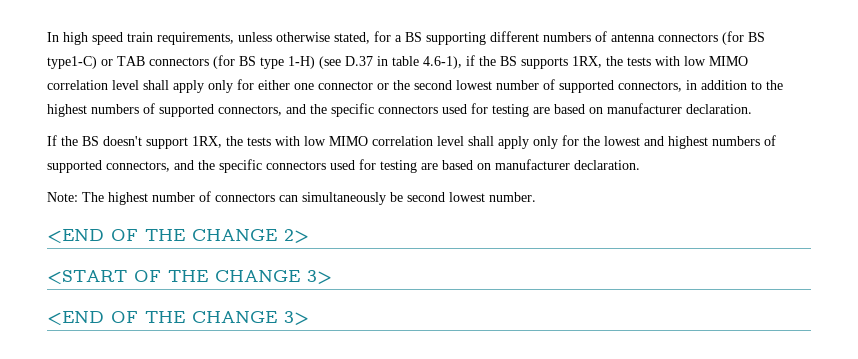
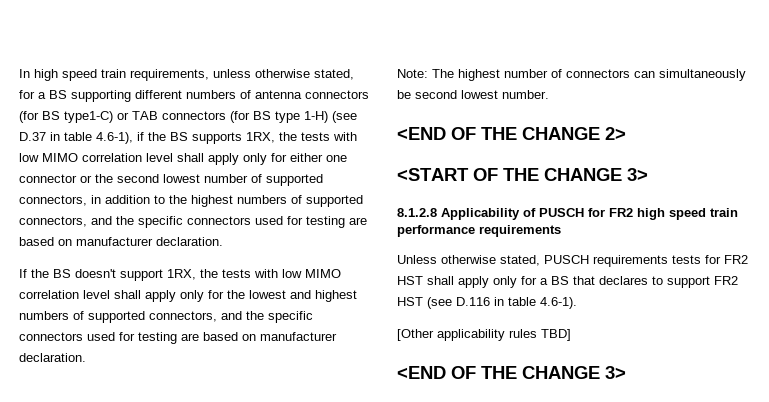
+ 8.1.2.8 Applicability of PUSCH for FR2 high speed train performance requirements
+ Unless otherwise stated, PUSCH requirements tests for FR2 HST shall apply only for a BS that declares to support FR2 HST (see D.116 in table 4.6-1).
+ [Other applicability rules TBD]

